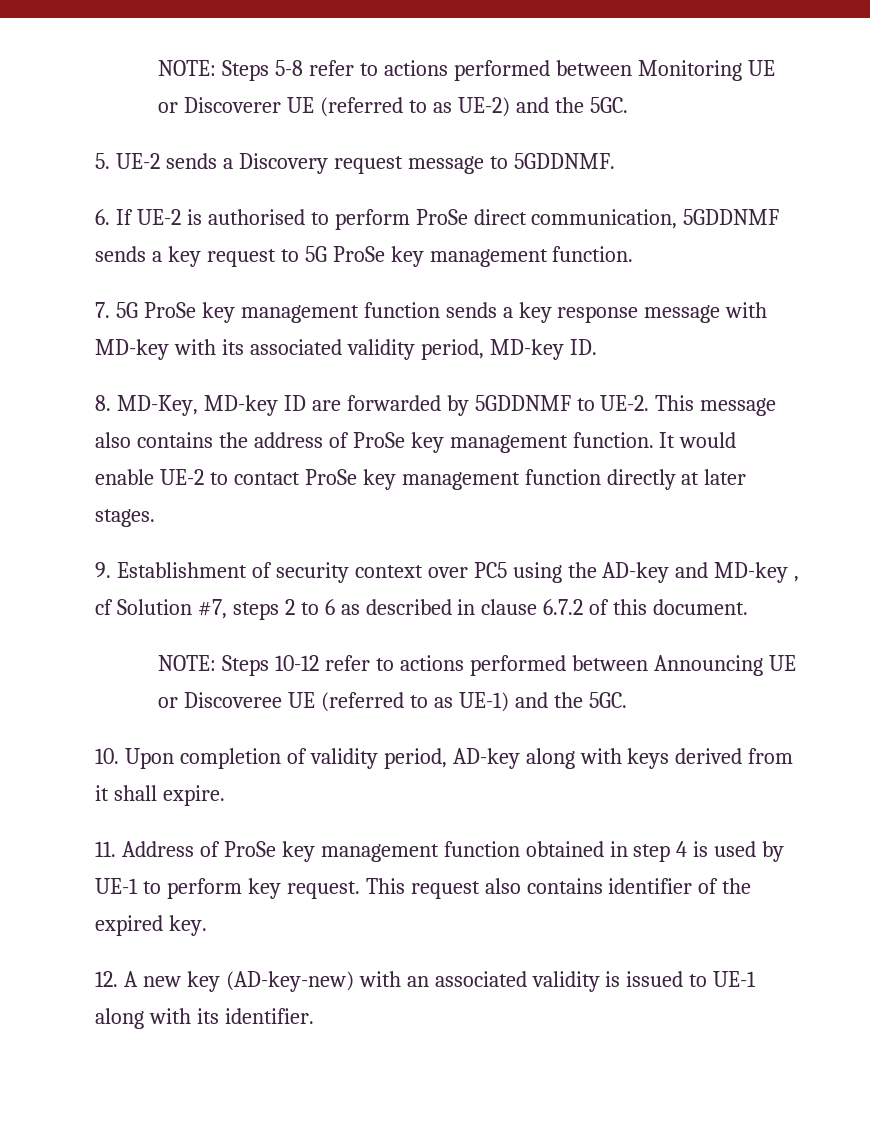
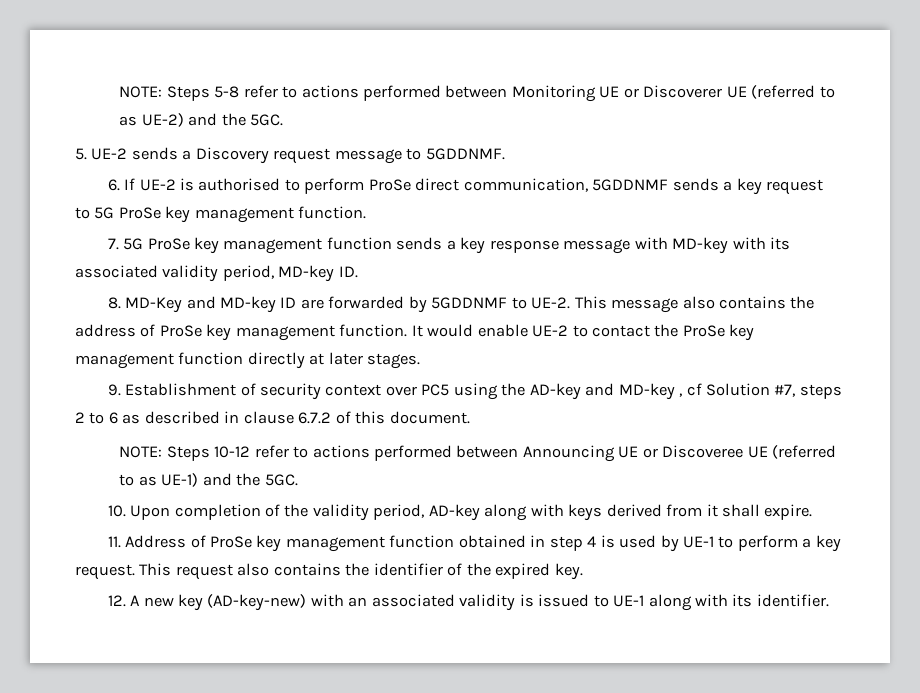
- 8. MD-Key, MD-key ID are forwarded by 5GDDNMF to UE-2.
+ 8. MD-Key and MD-key ID are forwarded by 5GDDNMF to UE-2.
- It would enable UE-2 to contact ProSe key management function directly at later stages.
+ It would enable UE-2 to contact the ProSe key management function directly at later stages.
- 10. Upon completion of validity period, AD-key along with keys derived from it shall expire.
+ 10. Upon completion of the validity period, AD-key along with keys derived from it shall expire.
- 11. Address of ProSe key management function obtained in step 4 is used by UE-1 to perform key request.
+ 11. Address of ProSe key management function obtained in step 4 is used by UE-1 to perform a key request.
- This request also contains identifier of the expired key.
+ This request also contains the identifier of the expired key.

